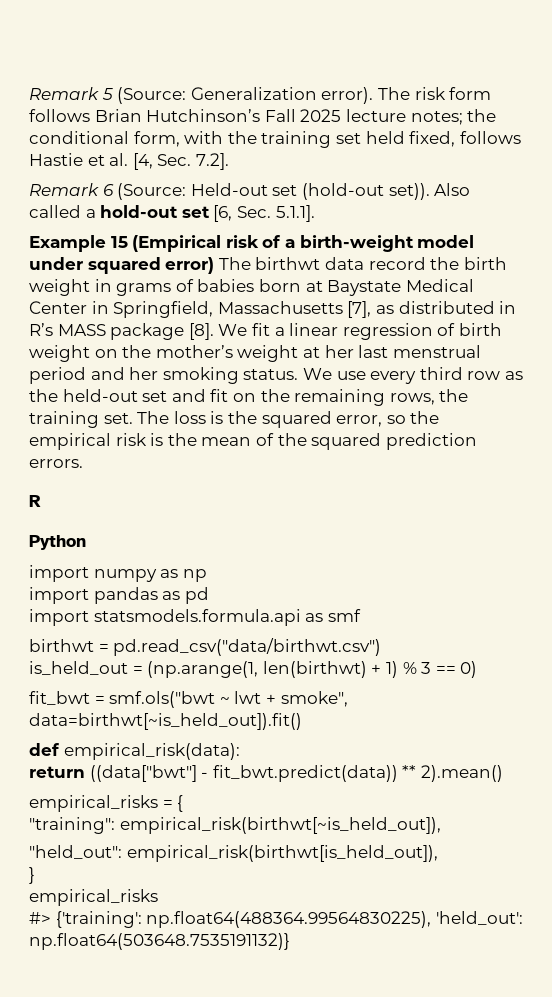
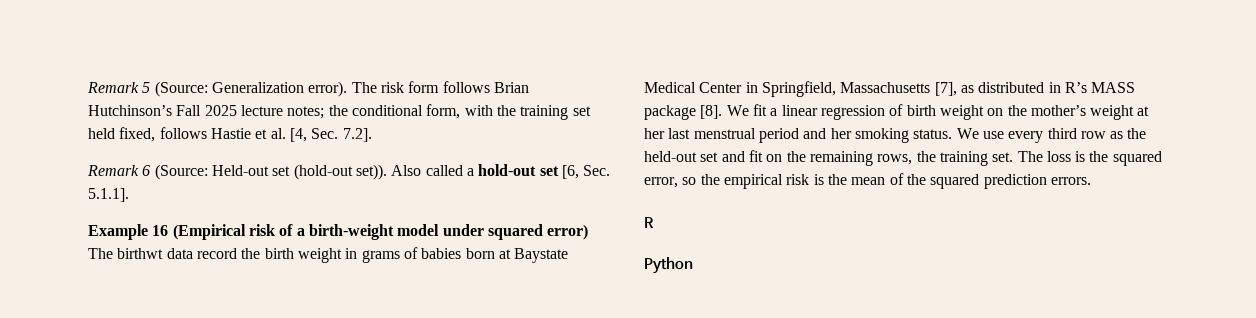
- Example 15 (Empirical risk of a birth-weight model under squared error) The birthwt data record the birth weight in grams of babies born at Baystate Medical Center in Springfield, Massachusetts [7], as distributed in R’s MASS package [8].
+ Example 16 (Empirical risk of a birth-weight model under squared error) The birthwt data record the birth weight in grams of babies born at Baystate Medical Center in Springfield, Massachusetts [7], as distributed in R’s MASS package [8].
- import numpy as np
- import pandas as pd
- import statsmodels.formula.api as smf
- birthwt = pd.read_csv("data/birthwt.csv")
- is_held_out = (np.arange(1, len(birthwt) + 1) % 3 == 0)
- fit_bwt = smf.ols("bwt ~ lwt + smoke", data=birthwt[~is_held_out]).fit()
- def empirical_risk(data):
- return ((data["bwt"] - fit_bwt.predict(data)) ** 2).mean()
- empirical_risks = {
- "training": empirical_risk(birthwt[~is_held_out]),
- "held_out": empirical_risk(birthwt[is_held_out]),
- }
- empirical_risks
- #> {'training': np.float64(488364.99564830225), 'held_out': np.float64(503648.7535191132)}

